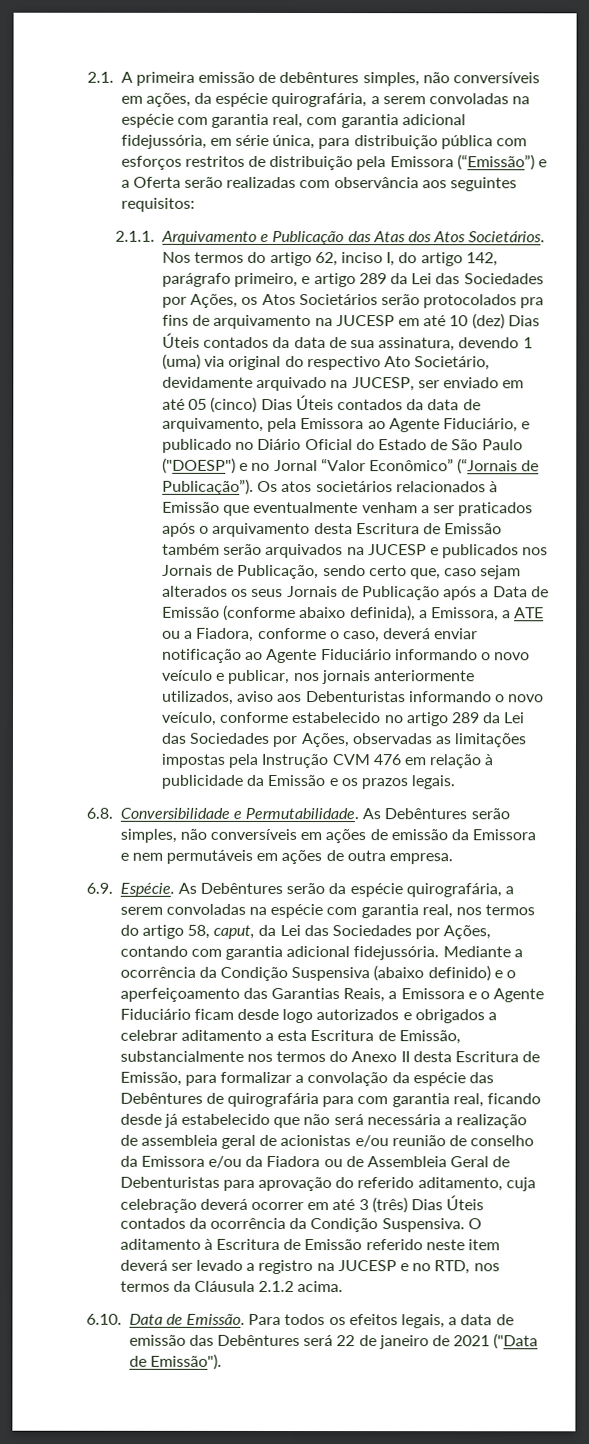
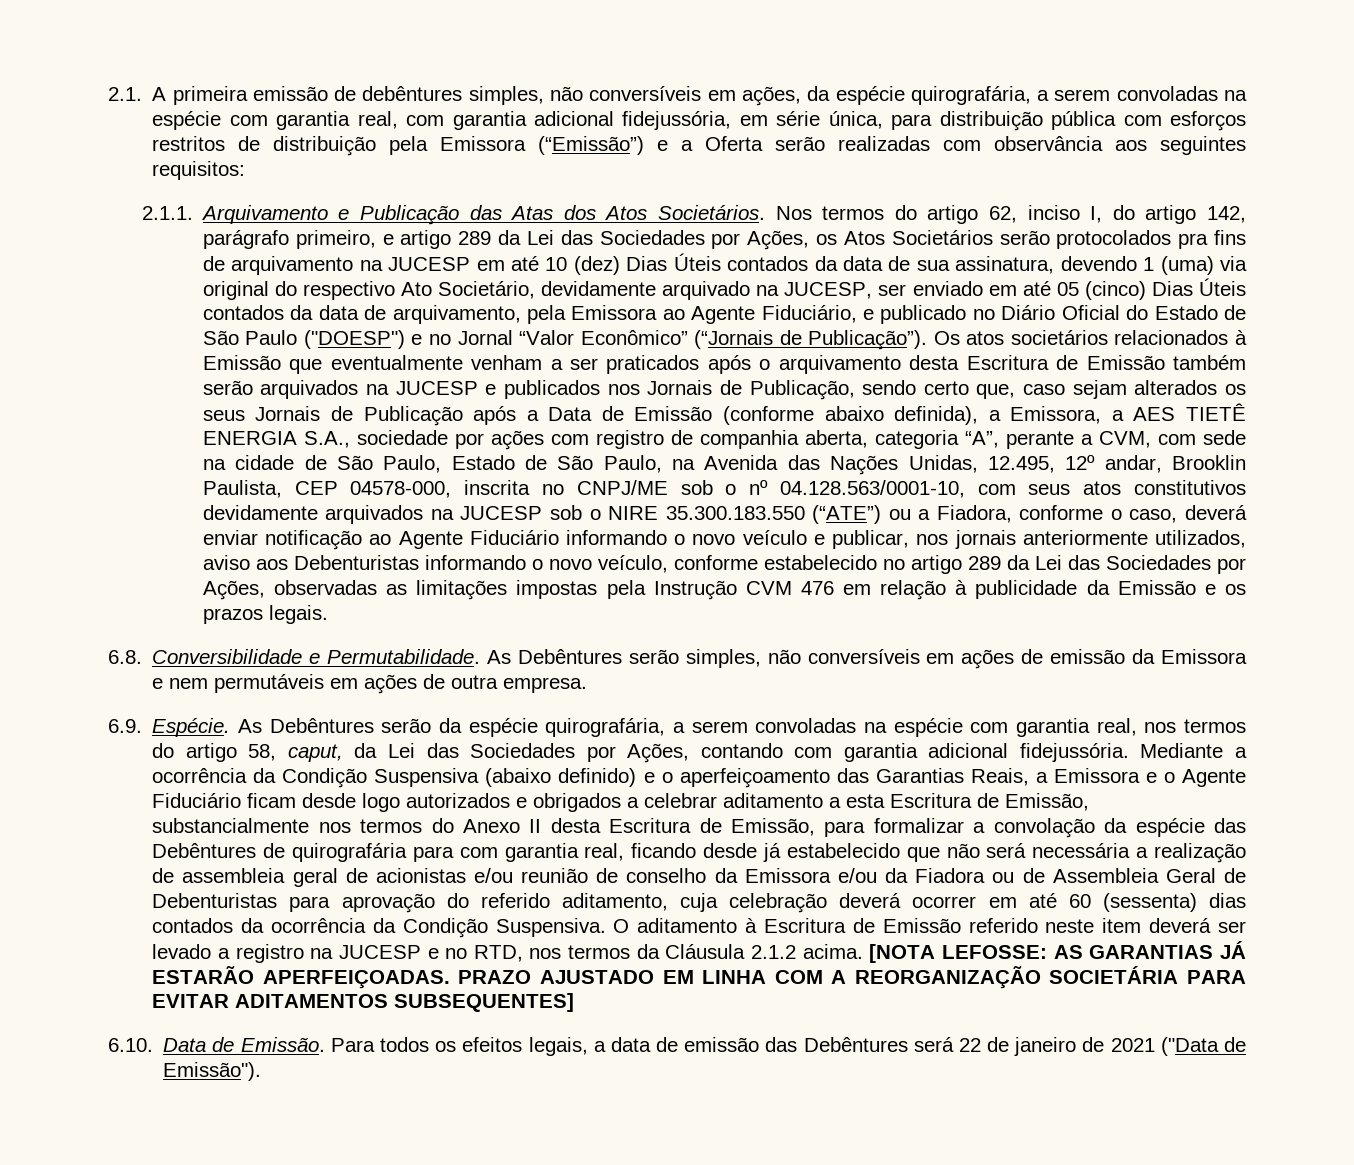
- Os atos societários relacionados à Emissão que eventualmente venham a ser praticados após o arquivamento desta Escritura de Emissão também serão arquivados na JUCESP e publicados nos Jornais de Publicação, sendo certo que, caso sejam alterados os seus Jornais de Publicação após a Data de Emissão (conforme abaixo definida), a Emissora, a ATE ou a Fiadora, conforme o caso, deverá enviar notificação ao Agente Fiduciário informando o novo veículo e publicar, nos jornais anteriormente utilizados, aviso aos Debenturistas informando o novo veículo, conforme estabelecido no artigo 289 da Lei das Sociedades por Ações, observadas as limitações impostas pela Instrução CVM 476 em relação à publicidade da Emissão e os prazos legais.
+ Os atos societários relacionados à Emissão que eventualmente venham a ser praticados após o arquivamento desta Escritura de Emissão também serão arquivados na JUCESP e publicados nos Jornais de Publicação, sendo certo que, caso sejam alterados os seus Jornais de Publicação após a Data de Emissão (conforme abaixo definida), a Emissora, a AES TIETÊ ENERGIA S.A., sociedade por ações com registro de companhia aberta, categoria “A”, perante a CVM, com sede na cidade de São Paulo, Estado de São Paulo, na Avenida das Nações Unidas, 12.495, 12º andar, Brooklin Paulista, CEP 04578-000, inscrita no CNPJ/ME sob o nº 04.128.563/0001-10, com seus atos constitutivos devidamente arquivados na JUCESP sob o NIRE 35.300.183.550 (“ATE”) ou a Fiadora, conforme o caso, deverá enviar notificação ao Agente Fiduciário informando o novo veículo e publicar, nos jornais anteriormente utilizados, aviso aos Debenturistas informando o novo veículo, conforme estabelecido no artigo 289 da Lei das Sociedades por Ações, observadas as limitações impostas pela Instrução CVM 476 em relação à publicidade da Emissão e os prazos legais.
- Mediante a ocorrência da Condição Suspensiva (abaixo definido) e o aperfeiçoamento das Garantias Reais, a Emissora e o Agente Fiduciário ficam desde logo autorizados e obrigados a celebrar aditamento a esta Escritura de Emissão, substancialmente nos termos do Anexo II desta Escritura de Emissão, para formalizar a convolação da espécie das Debêntures de quirografária para com garantia real, ficando desde já estabelecido que não será necessária a realização de assembleia geral de acionistas e/ou reunião de conselho da Emissora e/ou da Fiadora ou de Assembleia Geral de Debenturistas para aprovação do referido aditamento, cuja celebração deverá ocorrer em até 3 (três) Dias Úteis contados da ocorrência da Condição Suspensiva.
+ Mediante a ocorrência da Condição Suspensiva (abaixo definido) e o aperfeiçoamento das Garantias Reais, a Emissora e o Agente Fiduciário ficam desde logo autorizados e obrigados a celebrar aditamento a esta Escritura de Emissão, substancialmente nos termos do Anexo II desta Escritura de Emissão, para formalizar a convolação da espécie das Debêntures de quirografária para com garantia real, ficando desde já estabelecido que não será necessária a realização de assembleia geral de acionistas e/ou reunião de conselho da Emissora e/ou da Fiadora ou de Assembleia Geral de Debenturistas para aprovação do referido aditamento, cuja celebração deverá ocorrer em até 60 (sessenta) dias contados da ocorrência da Condição Suspensiva.
+ [NOTA LEFOSSE: AS GARANTIAS JÁ ESTARÃO APERFEIÇOADAS. PRAZO AJUSTADO EM LINHA COM A REORGANIZAÇÃO SOCIETÁRIA PARA EVITAR ADITAMENTOS SUBSEQUENTES]

